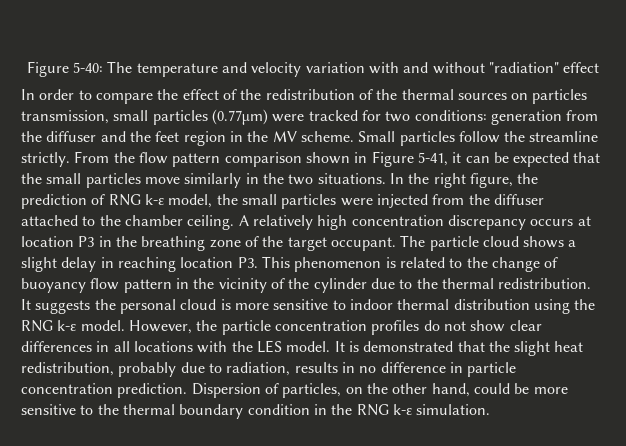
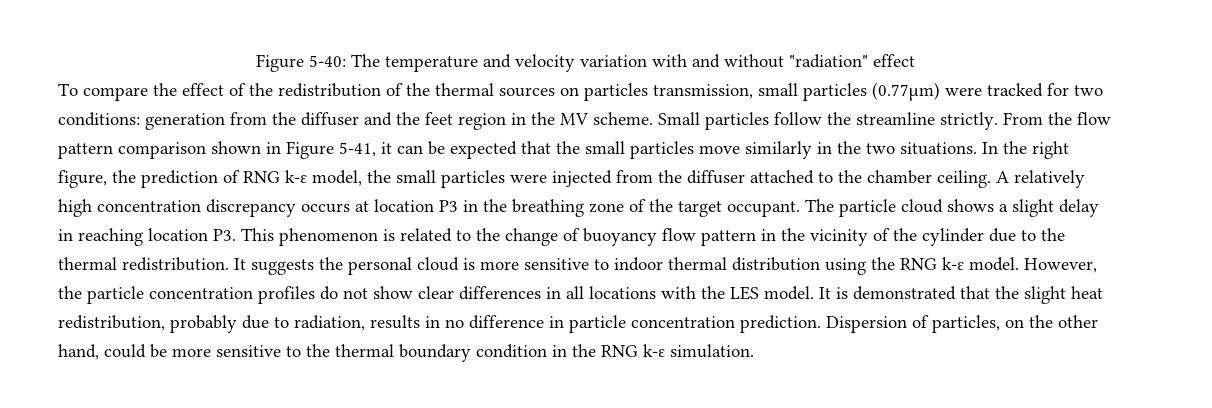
- In order to compare the effect of the redistribution of the thermal sources on particles transmission, small particles (0.77µm) were tracked for two conditions: generation from the diffuser and the feet region in the MV scheme.
+ To compare the effect of the redistribution of the thermal sources on particles transmission, small particles (0.77µm) were tracked for two conditions: generation from the diffuser and the feet region in the MV scheme.

